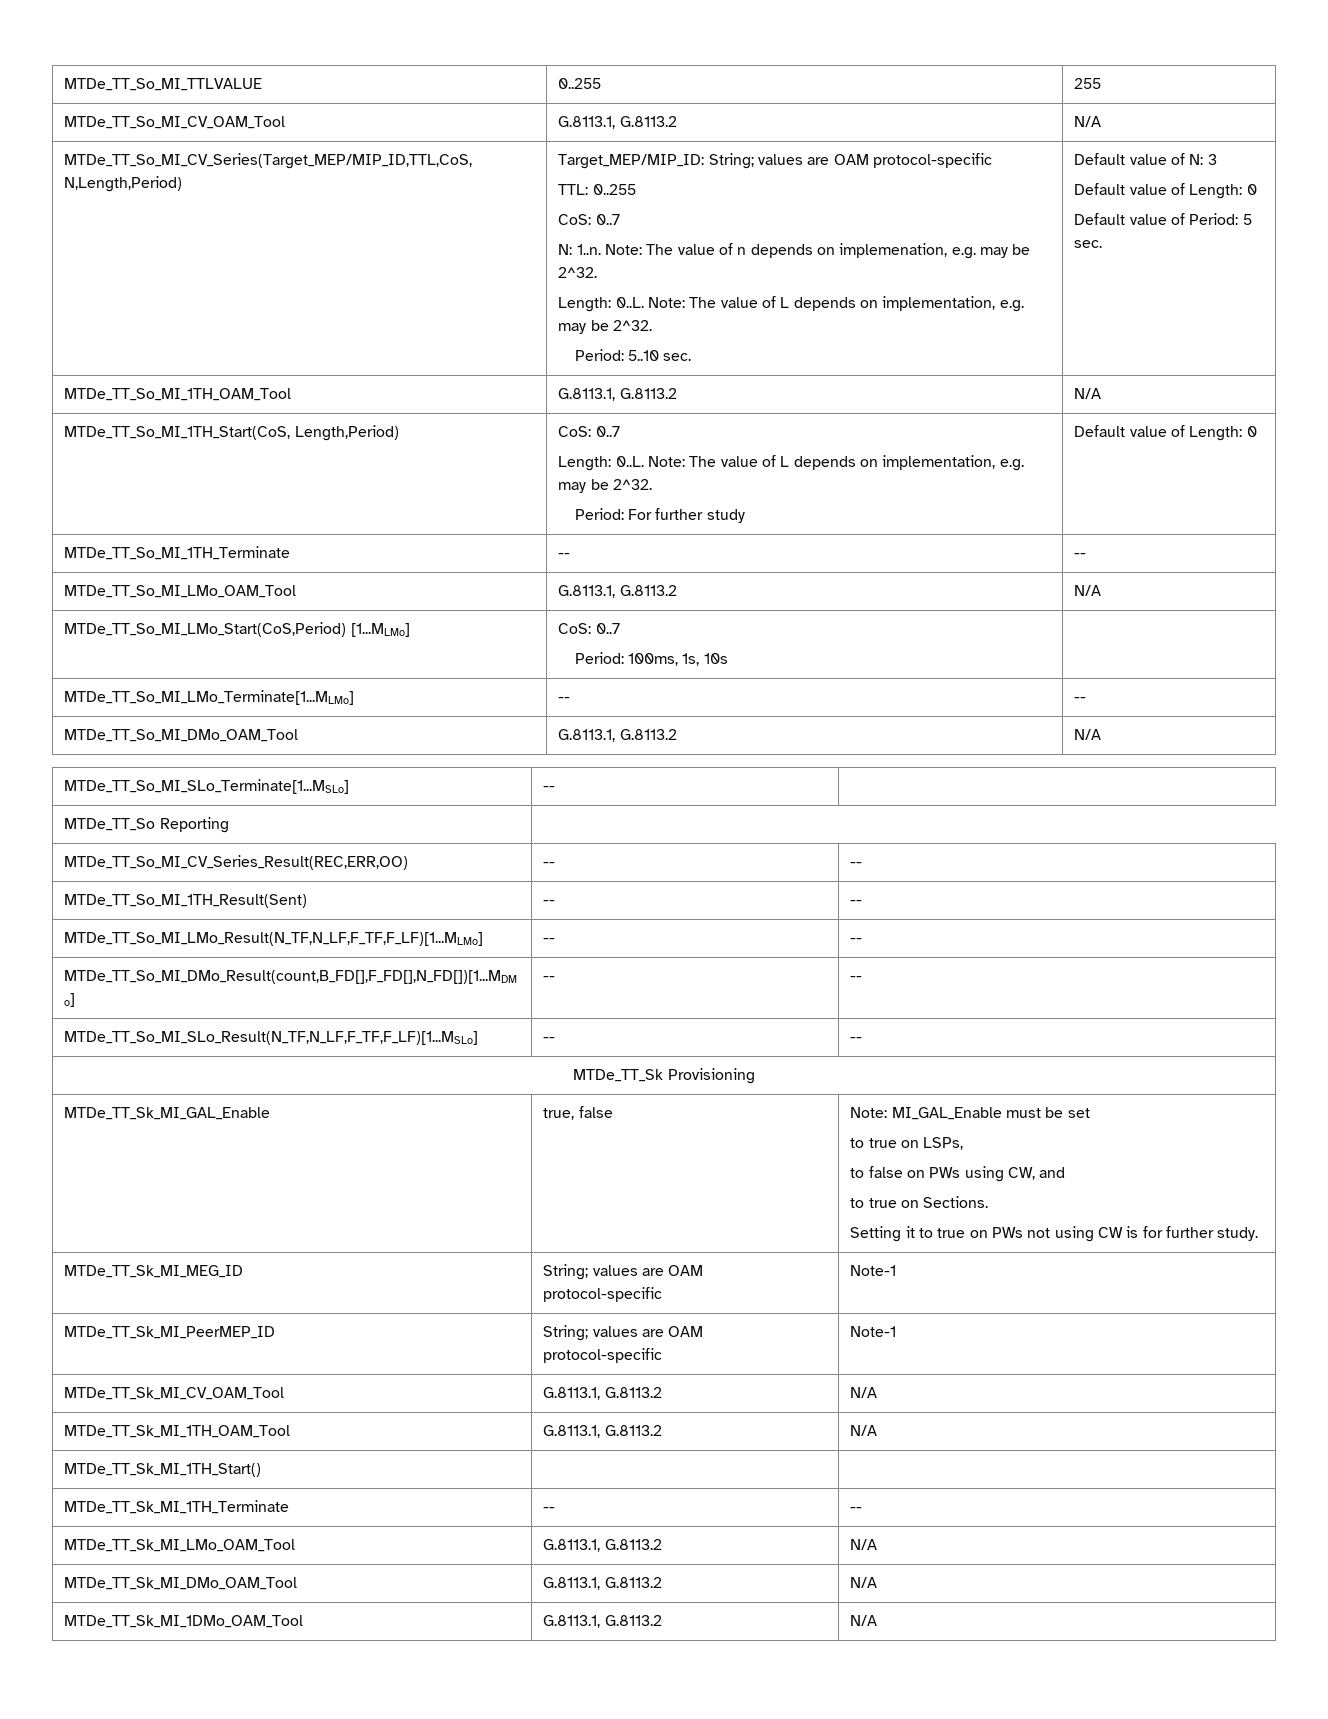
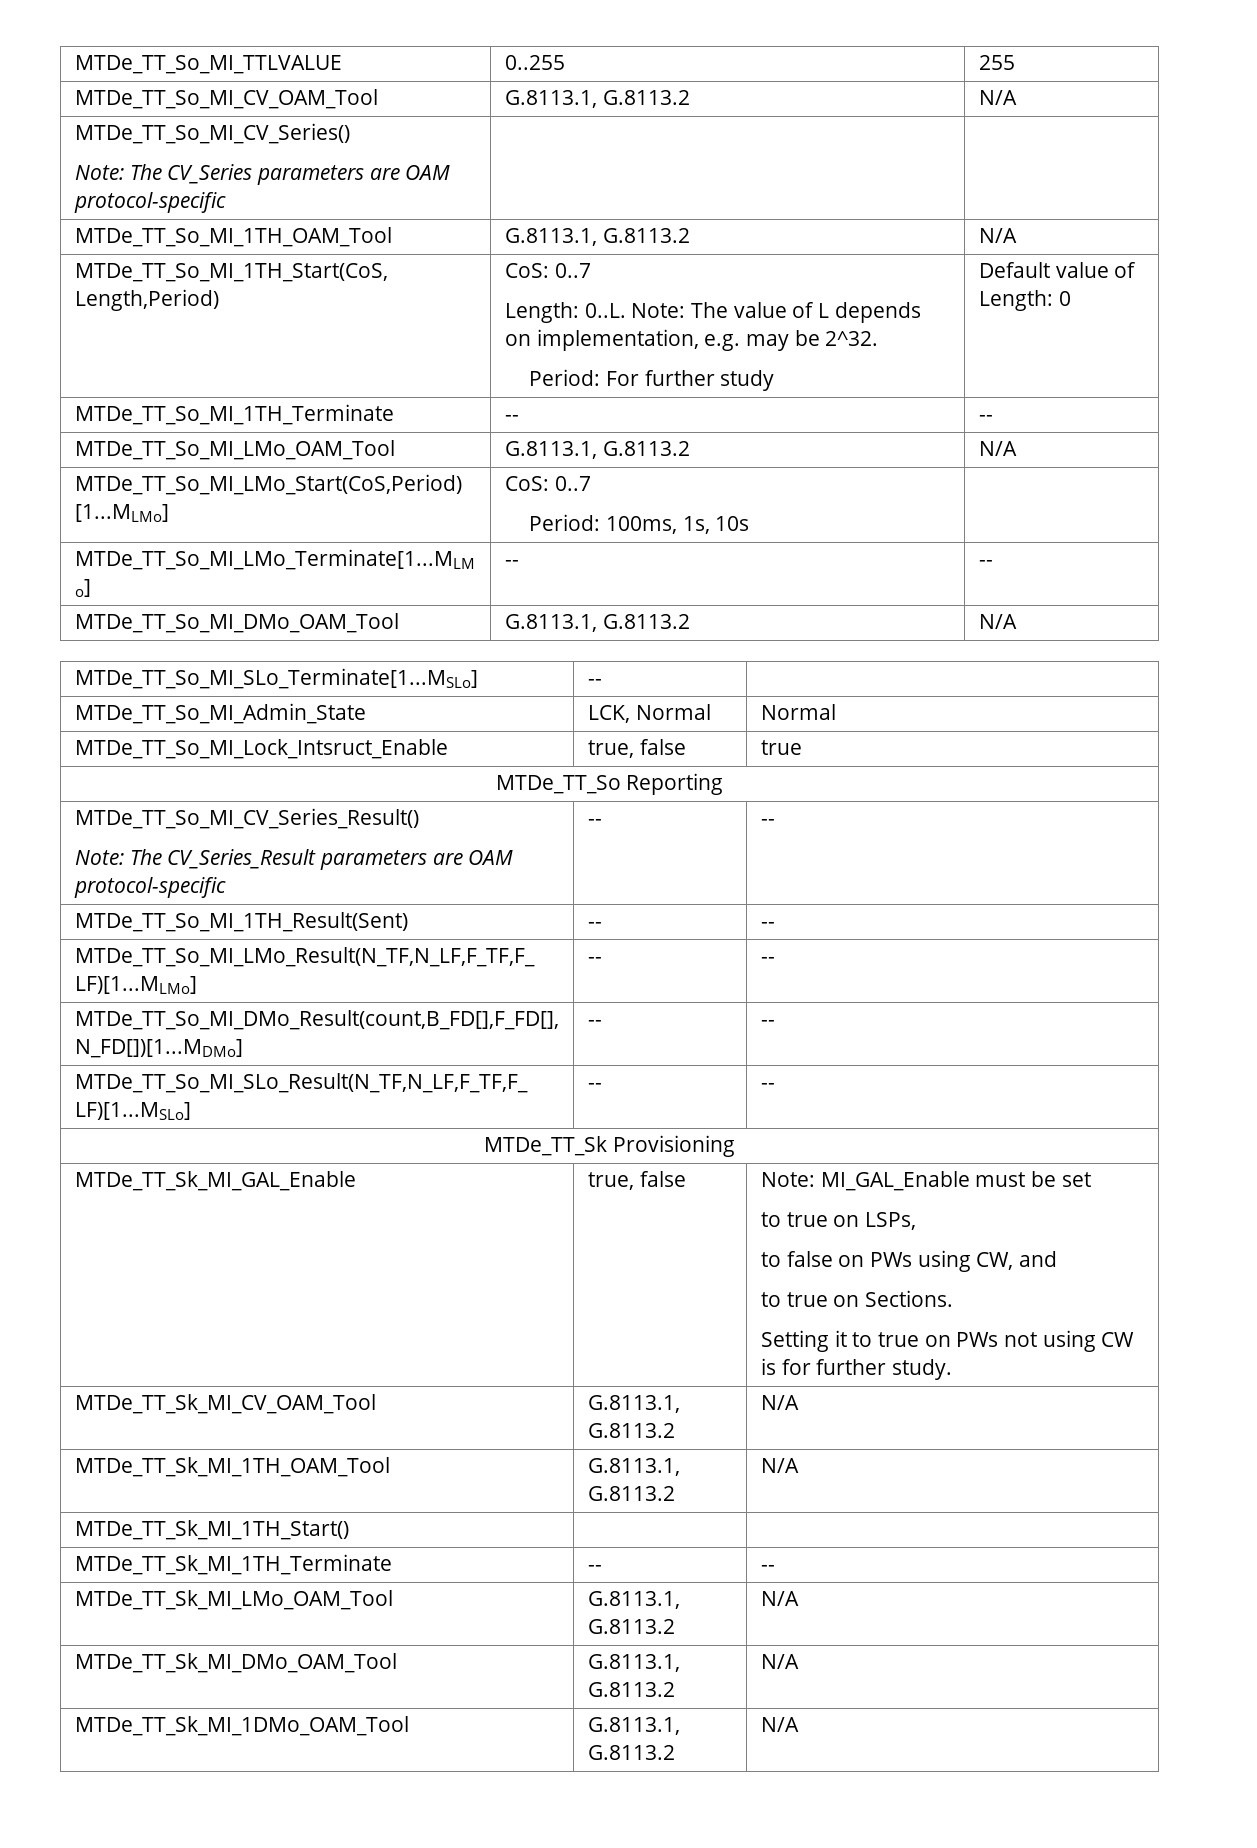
- MTDe_TT_So_MI_CV_Series(Target_MEP/MIP_ID,TTL,CoS, N,Length,Period) | Target_MEP/MIP_ID: String; values are OAM protocol-specific
- TTL: 0..255
- CoS: 0..7
- N: 1..n. Note: The value of n depends on implemenation, e.g. may be 2^32.
- Length: 0..L. Note: The value of L depends on implementation, e.g. may be 2^32.
- Period: 5..10 sec. | Default value of N: 3
- Default value of Length: 0
- Default value of Period: 5 sec.
+ MTDe_TT_So_MI_CV_Series()
+ Note: The CV_Series parameters are OAM protocol-specific
+ MTDe_TT_So_MI_Admin_State | LCK, Normal | Normal
+ MTDe_TT_So_MI_Lock_Intsruct_Enable | true, false | true
  MTDe_TT_So Reporting
- MTDe_TT_So_MI_CV_Series_Result(REC,ERR,OO) | -- | --
+ MTDe_TT_So_MI_CV_Series_Result()
+ Note: The CV_Series_Result parameters are OAM protocol-specific | -- | --
- MTDe_TT_Sk_MI_MEG_ID | String; values are OAM protocol-specific | Note-1
- MTDe_TT_Sk_MI_PeerMEP_ID | String; values are OAM protocol-specific | Note-1

